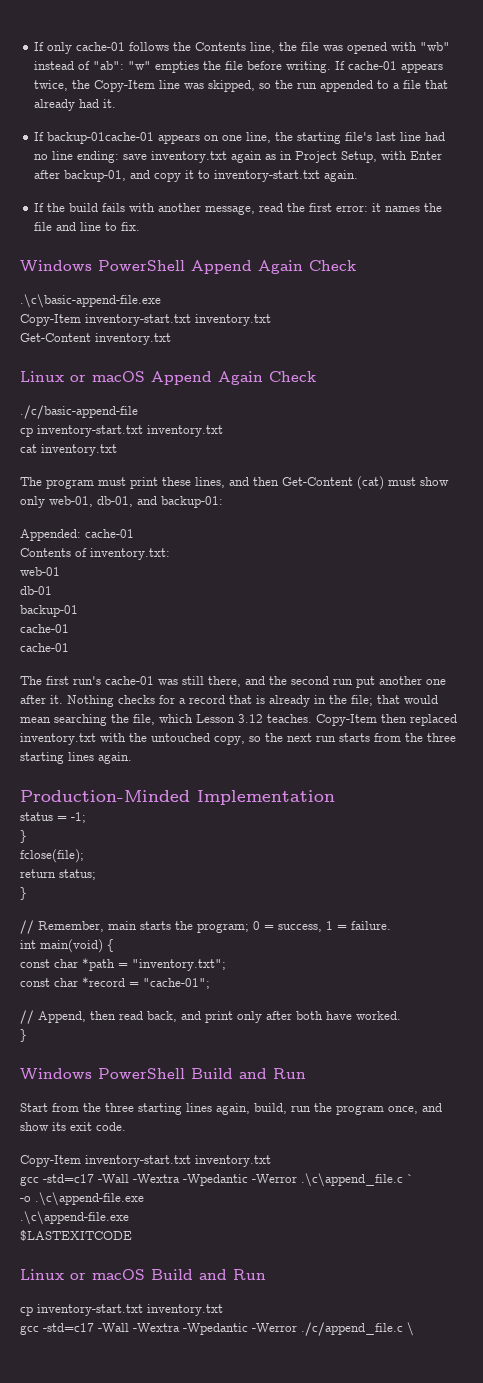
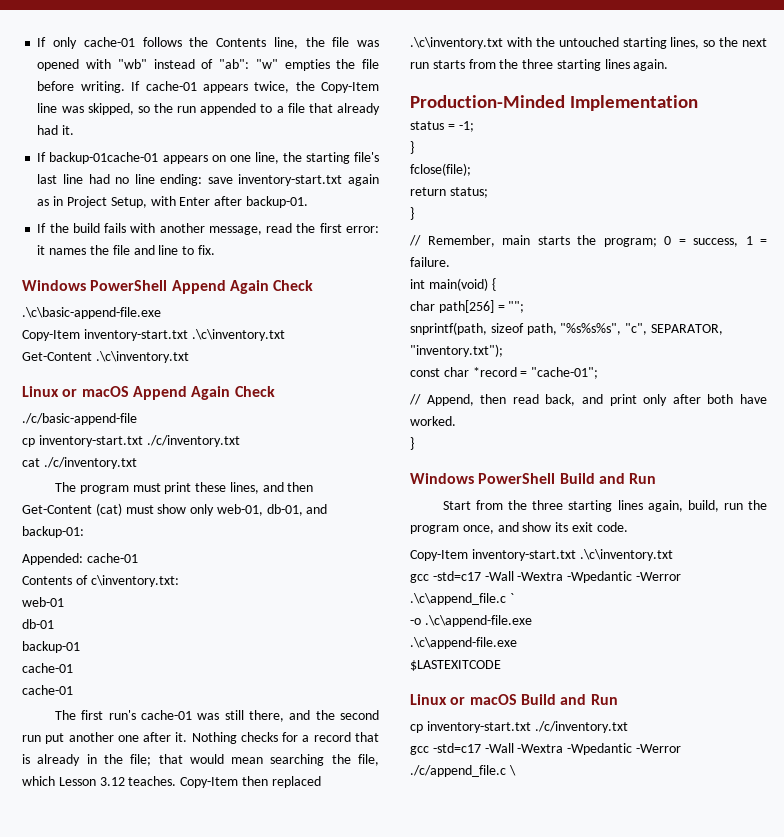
- If backup-01cache-01 appears on one line, the starting file's last line had no line ending: save inventory.txt again as in Project Setup, with Enter after backup-01, and copy it to inventory-start.txt again.
+ If backup-01cache-01 appears on one line, the starting file's last line had no line ending: save inventory-start.txt again as in Project Setup, with Enter after backup-01.
  .\c\basic-append-file.exe
- Copy-Item inventory-start.txt inventory.txt
- Get-Content inventory.txt
+ Copy-Item inventory-start.txt .\c\inventory.txt
+ Get-Content .\c\inventory.txt
  ./c/basic-append-file
- cp inventory-start.txt inventory.txt
+ cp inventory-start.txt ./c/inventory.txt
- cat inventory.txt
+ cat ./c/inventory.txt
- Contents of inventory.txt:
+ Contents of c\inventory.txt:
- Copy-Item then replaced inventory.txt with the untouched copy, so the next run starts from the three starting lines again.
+ Copy-Item then replaced .\c\inventory.txt with the untouched starting lines, so the next run starts from the three starting lines again.
- const char *path = "inventory.txt";
+ char path[256] = "";
+ snprintf(path, sizeof path, "%s%s%s", "c", SEPARATOR, "inventory.txt");
  Start from the three starting lines again, build, run the program once, and show its exit code.
- Copy-Item inventory-start.txt inventory.txt
+ Copy-Item inventory-start.txt .\c\inventory.txt
  Linux or macOS Build and Run
- cp inventory-start.txt inventory.txt
+ cp inventory-start.txt ./c/inventory.txt

